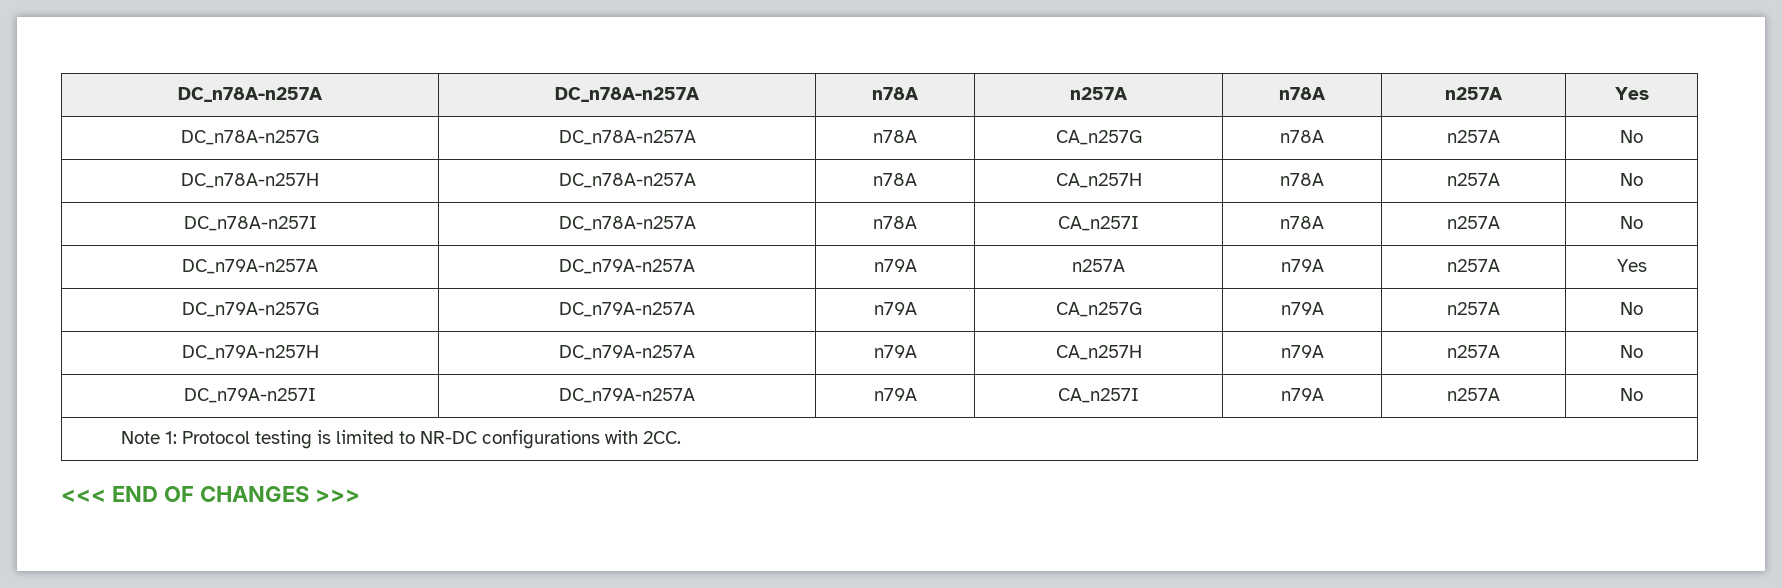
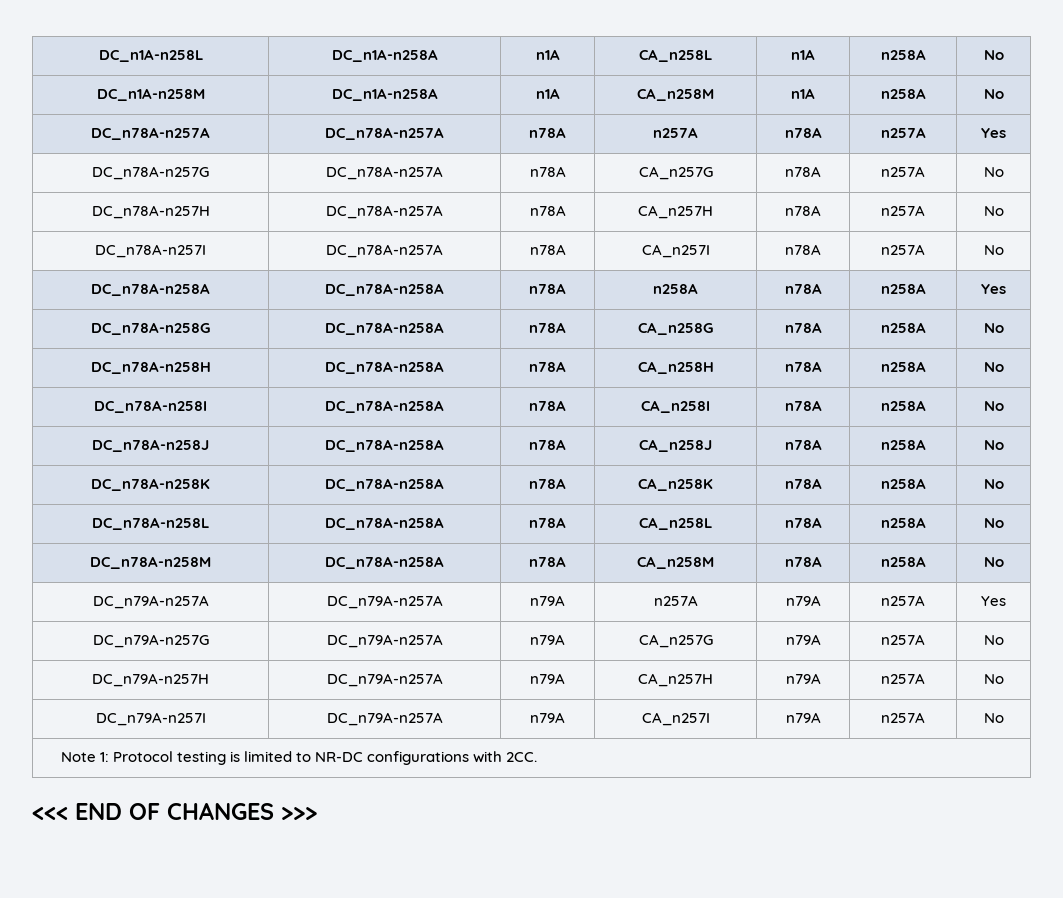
+ DC_n1A-n258L | DC_n1A-n258A | n1A | CA_n258L | n1A | n258A | No
+ DC_n1A-n258M | DC_n1A-n258A | n1A | CA_n258M | n1A | n258A | No
+ DC_n78A-n258A | DC_n78A-n258A | n78A | n258A | n78A | n258A | Yes
+ DC_n78A-n258G | DC_n78A-n258A | n78A | CA_n258G | n78A | n258A | No
+ DC_n78A-n258H | DC_n78A-n258A | n78A | CA_n258H | n78A | n258A | No
+ DC_n78A-n258I | DC_n78A-n258A | n78A | CA_n258I | n78A | n258A | No
+ DC_n78A-n258J | DC_n78A-n258A | n78A | CA_n258J | n78A | n258A | No
+ DC_n78A-n258K | DC_n78A-n258A | n78A | CA_n258K | n78A | n258A | No
+ DC_n78A-n258L | DC_n78A-n258A | n78A | CA_n258L | n78A | n258A | No
+ DC_n78A-n258M | DC_n78A-n258A | n78A | CA_n258M | n78A | n258A | No

